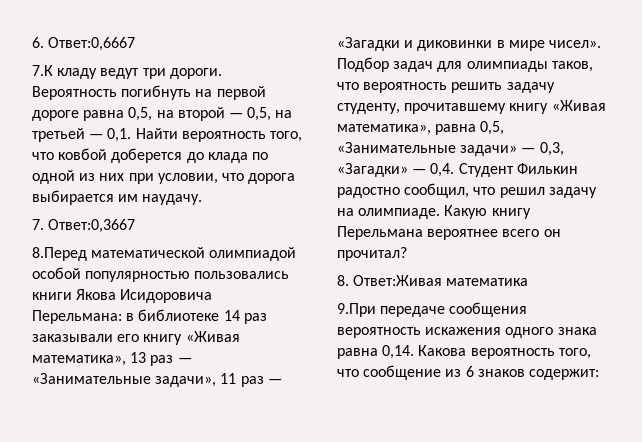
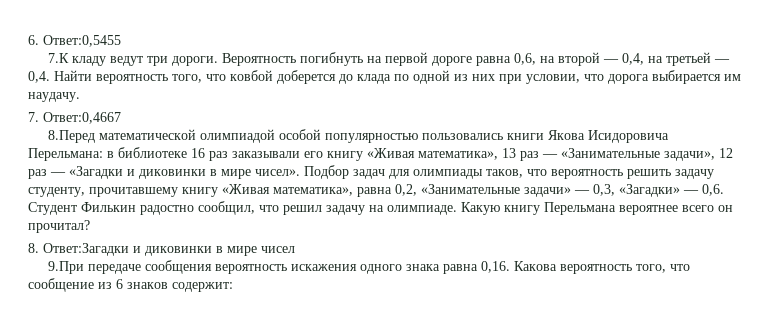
- 6. Ответ:0,6667
+ 6. Ответ:0,5455
- Вероятность погибнуть на первой дороге равна 0,5, на второй — 0,5, на третьей — 0,1.
+ Вероятность погибнуть на первой дороге равна 0,6, на второй — 0,4, на третьей — 0,4.
- 7. Ответ:0,3667
+ 7. Ответ:0,4667
- 8.Перед математической олимпиадой особой популярностью пользовались книги Якова Исидоровича Перельмана: в библиотеке 14 раз заказывали его книгу «Живая математика», 13 раз — «Занимательные задачи», 11 раз — «Загадки и диковинки в мире чисел».
+ 8.Перед математической олимпиадой особой популярностью пользовались книги Якова Исидоровича Перельмана: в библиотеке 16 раз заказывали его книгу «Живая математика», 13 раз — «Занимательные задачи», 12 раз — «Загадки и диковинки в мире чисел».
- Подбор задач для олимпиады таков, что вероятность решить задачу студенту, прочитавшему книгу «Живая математика», равна 0,5, «Занимательные задачи» — 0,3, «Загадки» — 0,4.
+ Подбор задач для олимпиады таков, что вероятность решить задачу студенту, прочитавшему книгу «Живая математика», равна 0,2, «Занимательные задачи» — 0,3, «Загадки» — 0,6.
- 8. Ответ:Живая математика
+ 8. Ответ:Загадки и диковинки в мире чисел
- 9.При передаче сообщения вероятность искажения одного знака равна 0,14.
+ 9.При передаче сообщения вероятность искажения одного знака равна 0,16.

